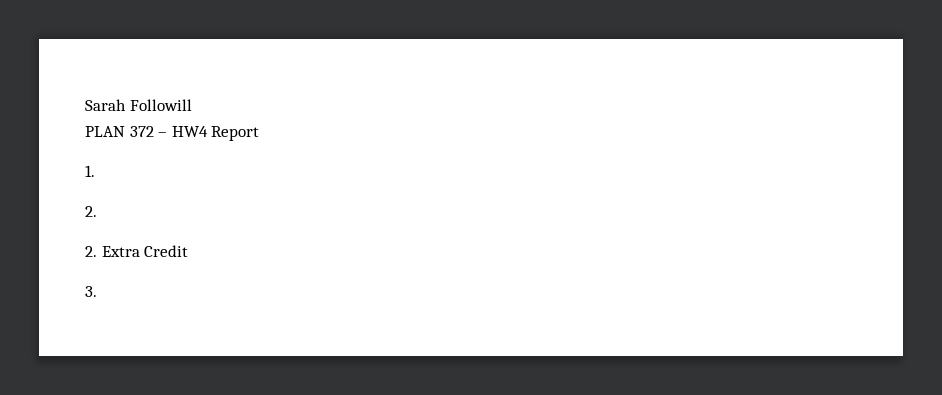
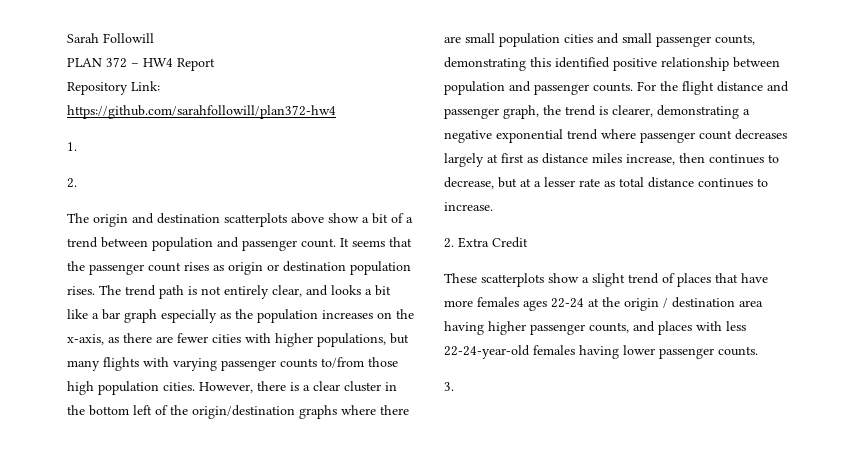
+ Repository Link: https://github.com/sarahfollowill/plan372-hw4
+ The origin and destination scatterplots above show a bit of a trend between population and passenger count. It seems that the passenger count rises as origin or destination population rises. The trend path is not entirely clear, and looks a bit like a bar graph especially as the population increases on the x-axis, as there are fewer cities with higher populations, but many flights with varying passenger counts to/from those high population cities. However, there is a clear cluster in the bottom left of the origin/destination graphs where there are small population cities and small passenger counts, demonstrating this identified positive relationship between population and passenger counts. For the flight distance and passenger graph, the trend is clearer, demonstrating a negative exponential trend where passenger count decreases largely at first as distance miles increase, then continues to decrease, but at a lesser rate as total distance continues to increase.
  2. Extra Credit
+ These scatterplots show a slight trend of places that have more females ages 22-24 at the origin / destination area having higher passenger counts, and places with less 22-24-year-old females having lower passenger counts.

